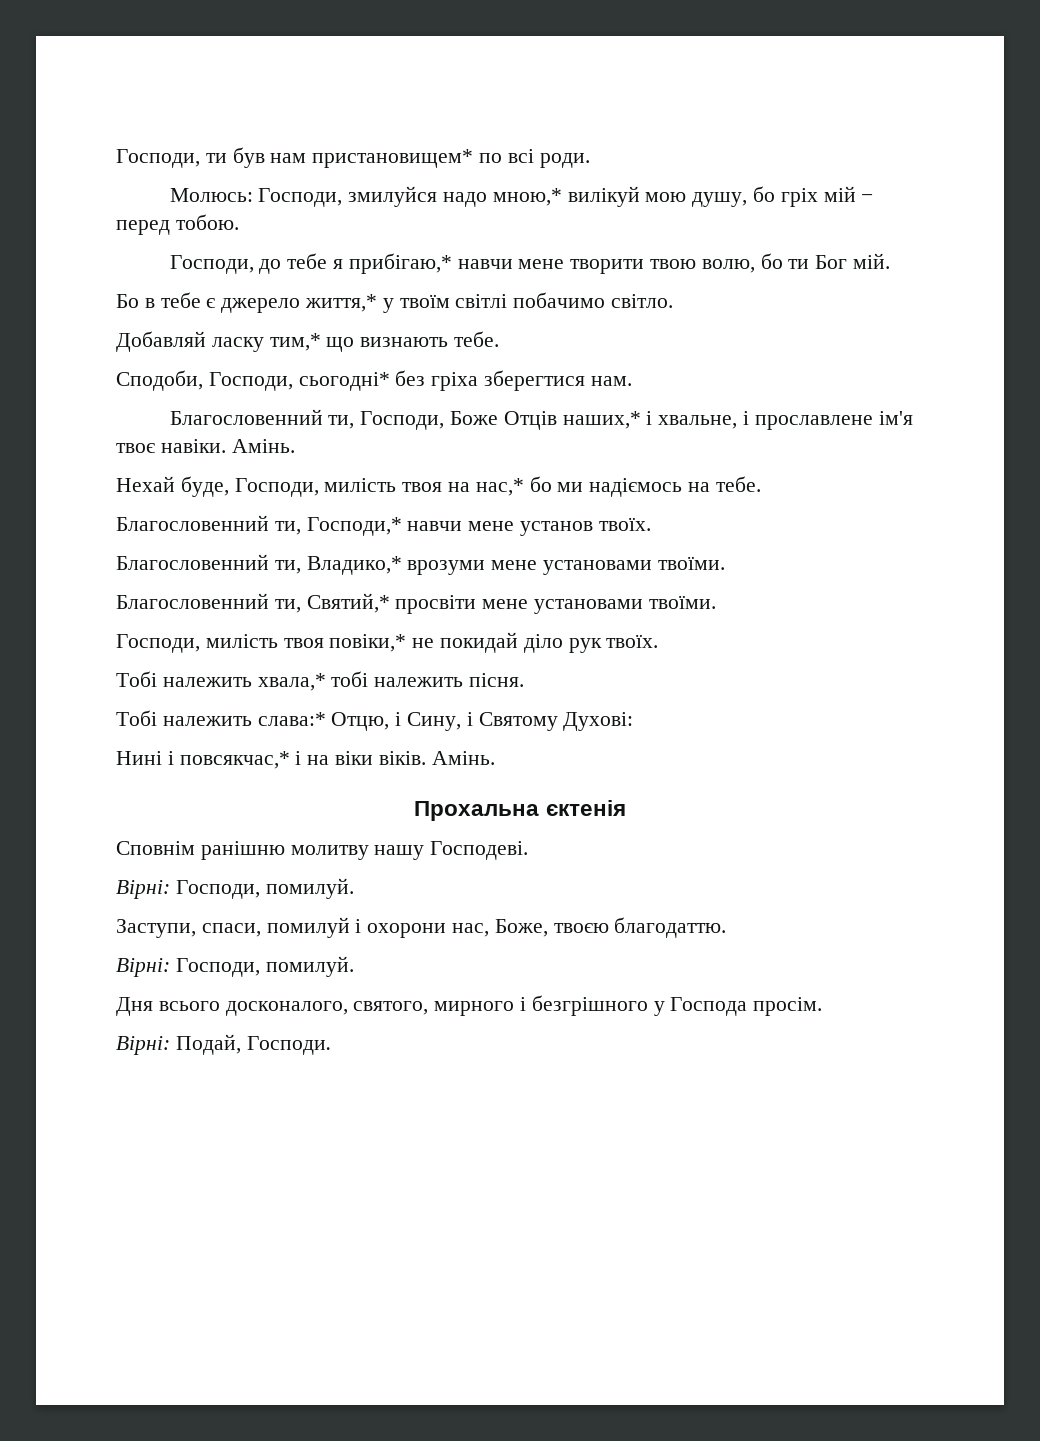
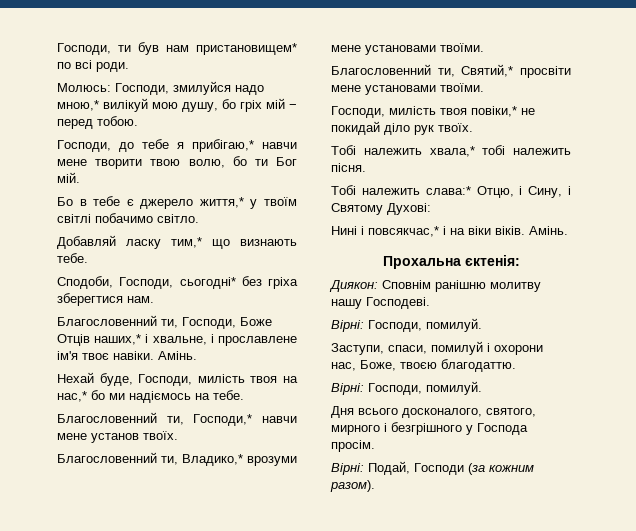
- Прохальна єктенія
- Сповнім ранішню молитву нашу Господеві.
+ Прохальна єктенія:
+ Диякон: Сповнім ранішню молитву нашу Господеві.
- Вірні: Подай, Господи.
+ Вірні: Подай, Господи (за кожним разом).

